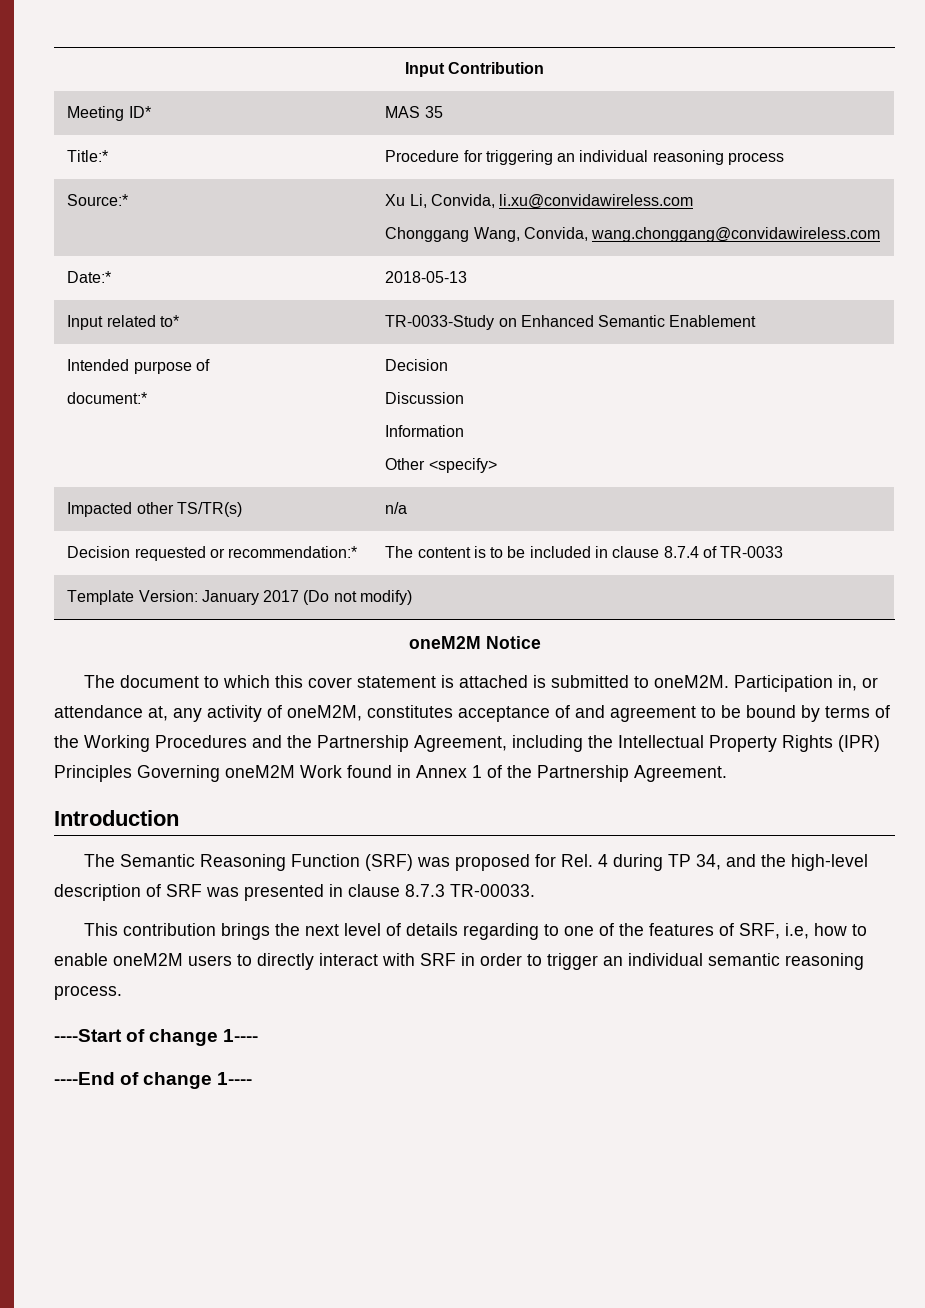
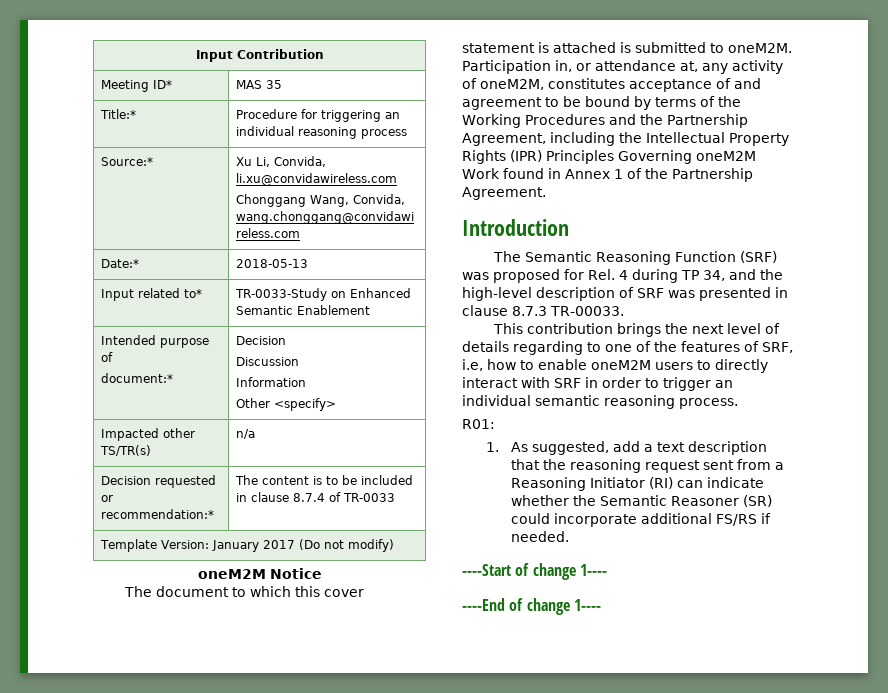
+ R01:
+ 1. As suggested, add a text description that the reasoning request sent from a Reasoning Initiator (RI) can indicate whether the Semantic Reasoner (SR) could incorporate additional FS/RS if needed.

